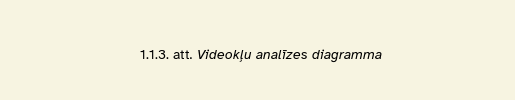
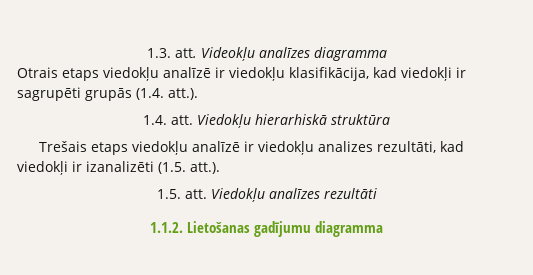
- 1.1.3. att.
+ 1.3. att.
+ Otrais etaps viedokļu analīzē ir viedokļu klasifikācija, kad viedokļi ir sagrupēti grupās (1.4. att.).
+ 1.4. att. Viedokļu hierarhiskā struktūra
+ Trešais etaps viedokļu analīzē ir viedokļu analizes rezultāti, kad viedokļi ir izanalizēti (1.5. att.).
+ 1.5. att. Viedokļu analīzes rezultāti
+ 1.1.2. Lietošanas gadījumu diagramma

